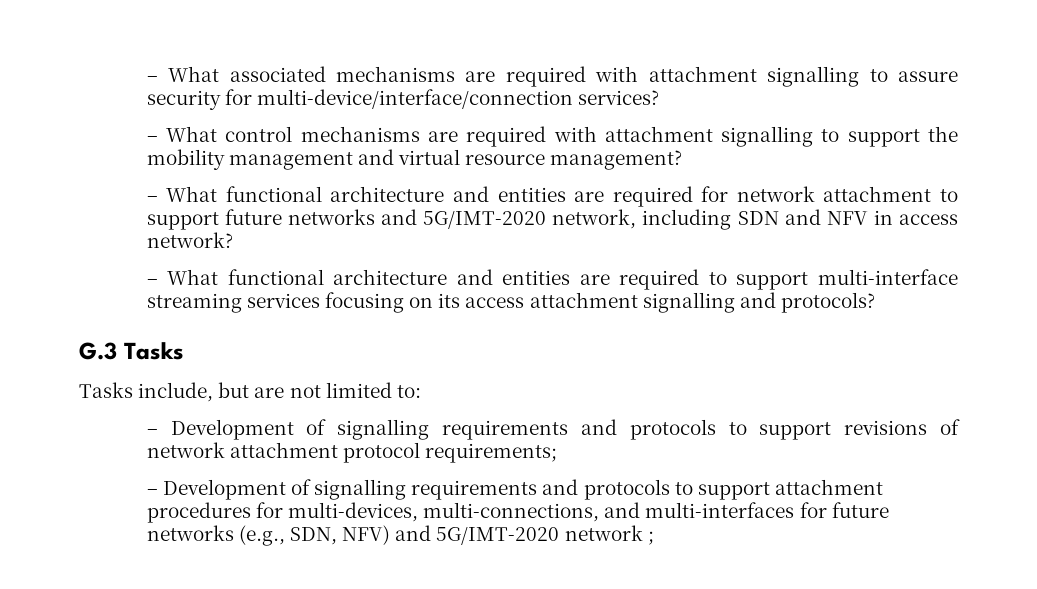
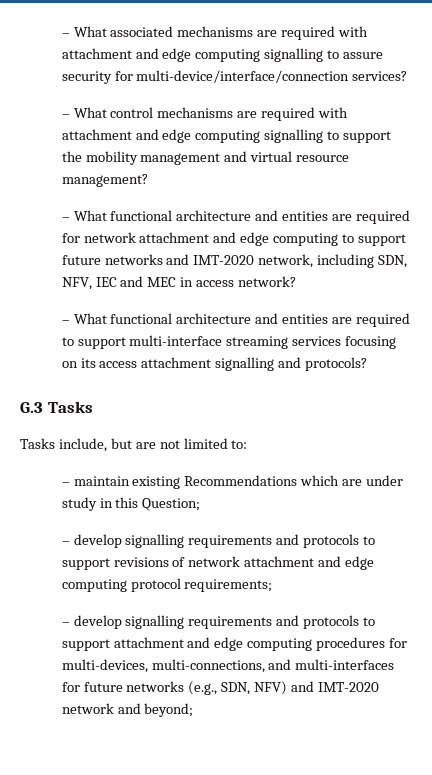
- – What associated mechanisms are required with attachment signalling to assure security for multi-device/interface/connection services?
+ – What associated mechanisms are required with attachment and edge computing signalling to assure security for multi-device/interface/connection services?
- – What control mechanisms are required with attachment signalling to support the mobility management and virtual resource management?
+ – What control mechanisms are required with attachment and edge computing signalling to support the mobility management and virtual resource management?
- – What functional architecture and entities are required for network attachment to support future networks and 5G/IMT-2020 network, including SDN and NFV in access network?
+ – What functional architecture and entities are required for network attachment and edge computing to support future networks and IMT-2020 network, including SDN, NFV, IEC and MEC in access network?
- – Development of signalling requirements and protocols to support revisions of network attachment protocol requirements;
+ – maintain existing Recommendations which are under study in this Question;
+ – develop signalling requirements and protocols to support revisions of network attachment and edge computing protocol requirements;
- – Development of signalling requirements and protocols to support attachment procedures for multi-devices, multi-connections, and multi-interfaces for future networks (e.g., SDN, NFV) and 5G/IMT-2020 network ;
+ – develop signalling requirements and protocols to support attachment and edge computing procedures for multi-devices, multi-connections, and multi-interfaces for future networks (e.g., SDN, NFV) and IMT-2020 network and beyond;

